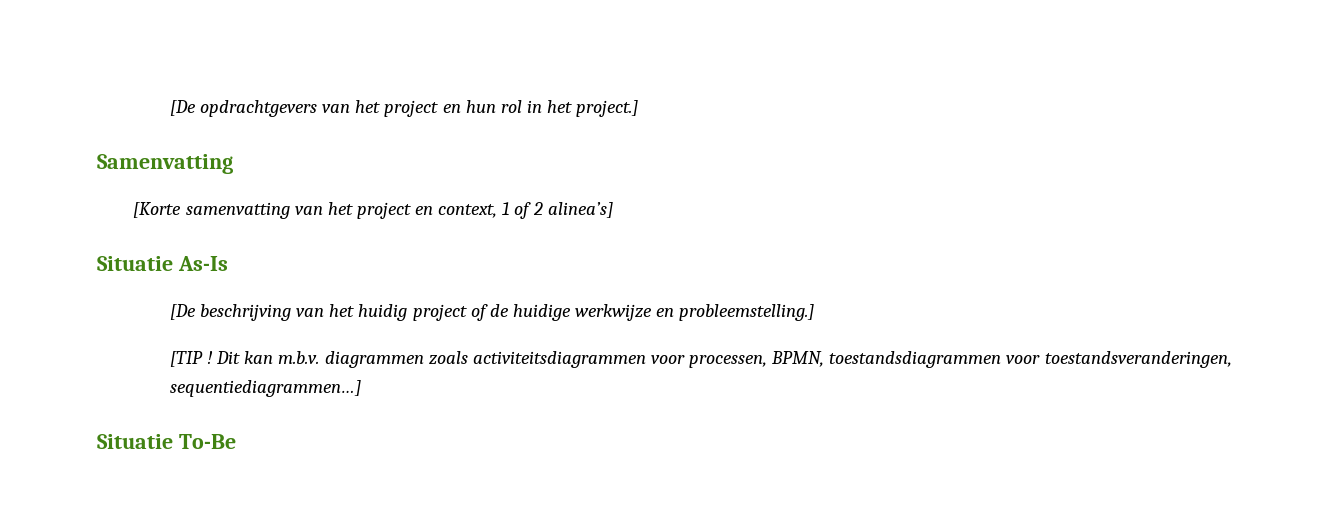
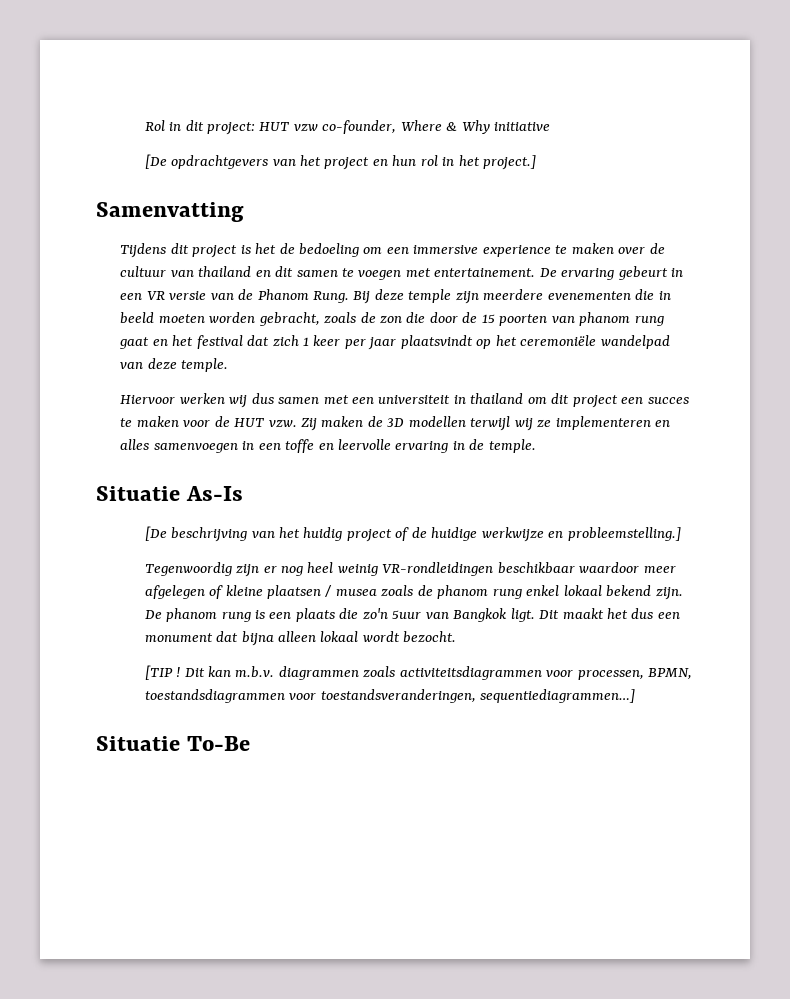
+ Rol in dit project: HUT vzw co-founder, Where & Why initiative
- [Korte samenvatting van het project en context, 1 of 2 alinea’s]
+ Tijdens dit project is het de bedoeling om een immersive experience te maken over de cultuur van thailand en dit samen te voegen met entertainement. De ervaring gebeurt in een VR versie van de Phanom Rung. Bij deze temple zijn meerdere evenementen die in beeld moeten worden gebracht, zoals de zon die door de 15 poorten van phanom rung gaat en het festival dat zich 1 keer per jaar plaatsvindt op het ceremoniële wandelpad van deze temple.
+ Hiervoor werken wij dus samen met een universiteit in thailand om dit project een succes te maken voor de HUT vzw. Zij maken de 3D modellen terwijl wij ze implementeren en alles samenvoegen in een toffe en leervolle ervaring in de temple.
+ Tegenwoordig zijn er nog heel weinig VR-rondleidingen beschikbaar waardoor meer afgelegen of kleine plaatsen / musea zoals de phanom rung enkel lokaal bekend zijn. De phanom rung is een plaats die zo'n 5uur van Bangkok ligt. Dit maakt het dus een monument dat bijna alleen lokaal wordt bezocht.

